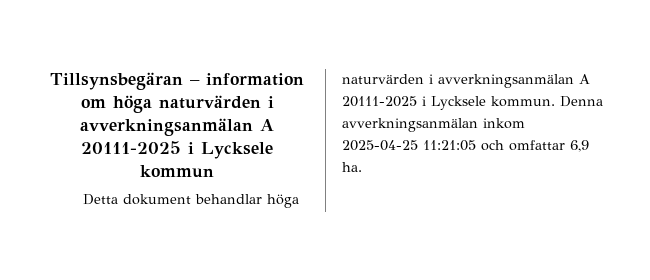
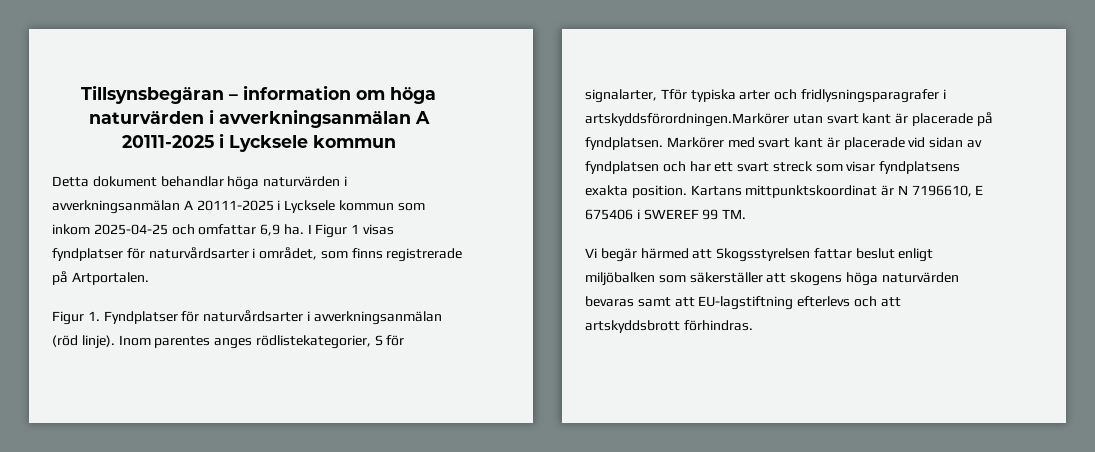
- Detta dokument behandlar höga naturvärden i avverkningsanmälan A 20111-2025 i Lycksele kommun. Denna avverkningsanmälan inkom 2025-04-25 11:21:05 och omfattar 6,9 ha.
+ Detta dokument behandlar höga naturvärden i avverkningsanmälan A 20111-2025 i Lycksele kommun som inkom 2025-04-25 och omfattar 6,9 ha.
+ I Figur 1 visas fyndplatser för naturvårdsarter i området, som finns registrerade på Artportalen.
+ Figur 1. Fyndplatser för naturvårdsarter i avverkningsanmälan (röd linje). Inom parentes anges rödlistekategorier, S för signalarter, Tför typiska arter och fridlysningsparagrafer i artskyddsförordningen.Markörer utan svart kant är placerade på fyndplatsen. Markörer med svart kant är placerade vid sidan av fyndplatsen och har ett svart streck som visar fyndplatsens exakta position. Kartans mittpunktskoordinat är N 7196610, E 675406 i SWEREF 99 TM.
+ Vi begär härmed att Skogsstyrelsen fattar beslut enligt miljöbalken som säkerställer att skogens höga naturvärden bevaras samt att EU-lagstiftning efterlevs och att artskyddsbrott förhindras.

